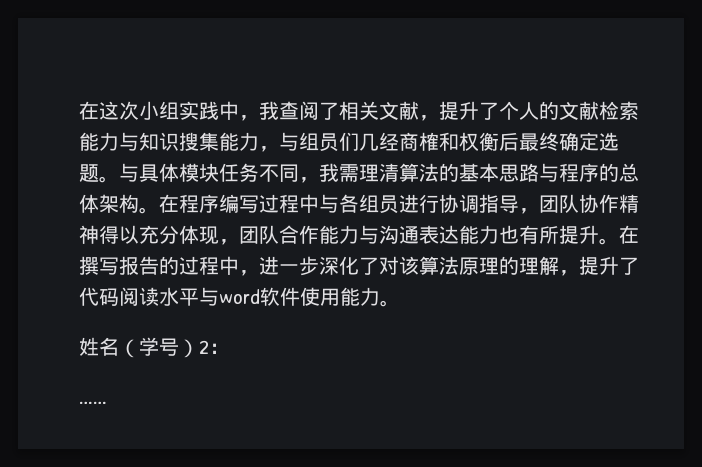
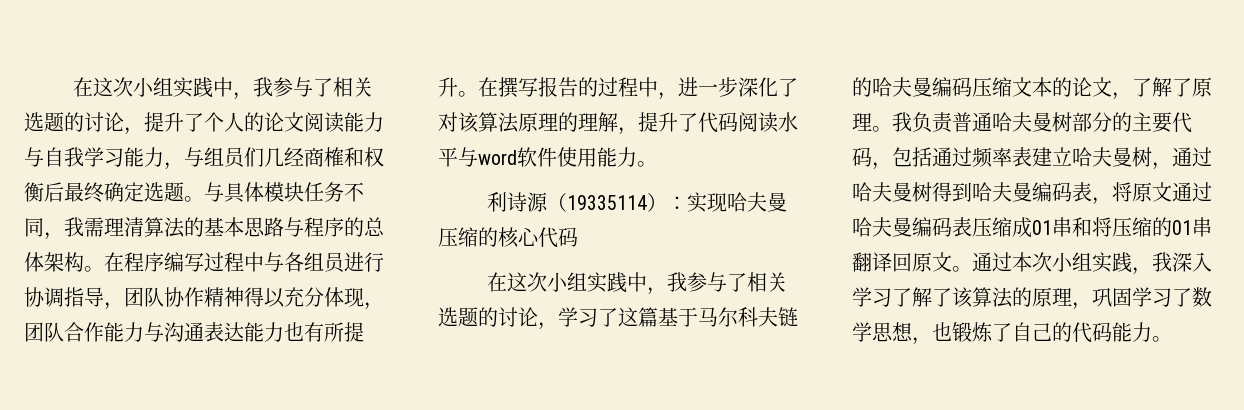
- 在这次小组实践中，我查阅了相关文献，提升了个人的文献检索能力与知识搜集能力，与组员们几经商榷和权衡后最终确定选题。
+ 在这次小组实践中，我参与了相关选题的讨论，提升了个人的论文阅读能力与自我学习能力，与组员们几经商榷和权衡后最终确定选题。
- 姓名（学号）2：
- ……
+ 利诗源（19335114）：实现哈夫曼压缩的核心代码
+ 在这次小组实践中，我参与了相关选题的讨论，学习了这篇基于马尔科夫链的哈夫曼编码压缩文本的论文，了解了原理。我负责普通哈夫曼树部分的主要代码，包括通过频率表建立哈夫曼树，通过哈夫曼树得到哈夫曼编码表，将原文通过哈夫曼编码表压缩成01串和将压缩的01串翻译回原文。通过本次小组实践，我深入学习了解了该算法的原理，巩固学习了数学思想，也锻炼了自己的代码能力。

